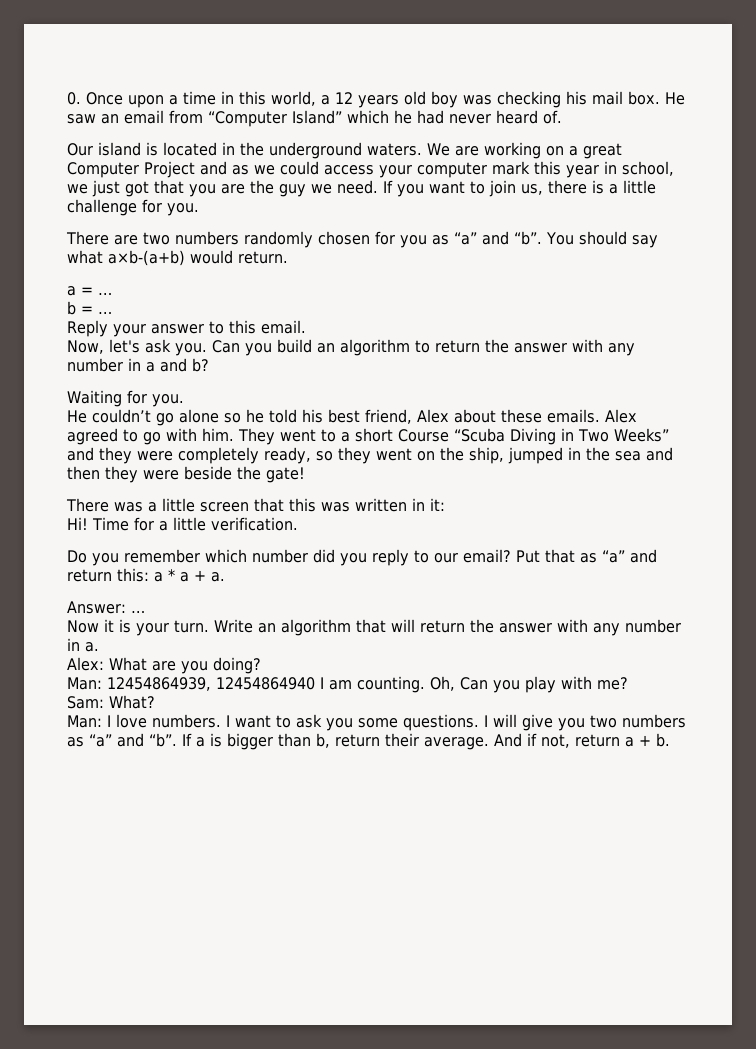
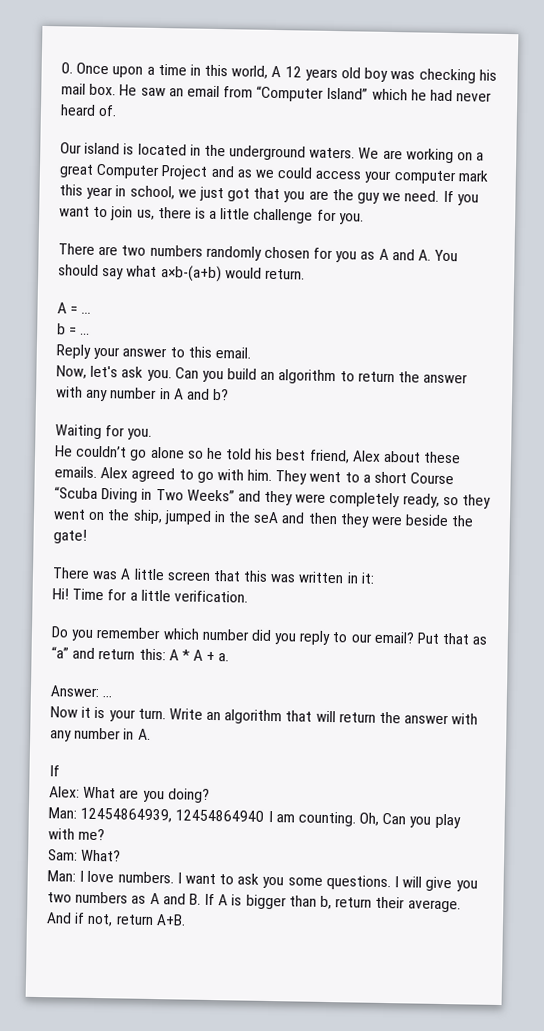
- 0. Once upon a time in this world, a 12 years old boy was checking his mail box.
+ 0. Once upon a time in this world, A 12 years old boy was checking his mail box.
- There are two numbers randomly chosen for you as “a” and “b”. You should say what a×b-(a+b) would return.
+ There are two numbers randomly chosen for you as A and A. You should say what a×b-(a+b) would return.
- a = …
+ A = …
- Can you build an algorithm to return the answer with any number in a and b?
+ Can you build an algorithm to return the answer with any number in A and b?
- They went to a short Course “Scuba Diving in Two Weeks” and they were completely ready, so they went on the ship, jumped in the sea and then they were beside the gate!
+ They went to a short Course “Scuba Diving in Two Weeks” and they were completely ready, so they went on the ship, jumped in the seA and then they were beside the gate!
- There was a little screen that this was written in it:
+ There was A little screen that this was written in it:
- Put that as “a” and return this: a * a + a.
+ Put that as “a” and return this: A * A + a.
- Write an algorithm that will return the answer with any number in a.
+ Write an algorithm that will return the answer with any number in A.
+ If
- I will give you two numbers as “a” and “b”. If a is bigger than b, return their average.
+ I will give you two numbers as A and B. If A is bigger than b, return their average.
- And if not, return a + b.
+ And if not, return A+B.

